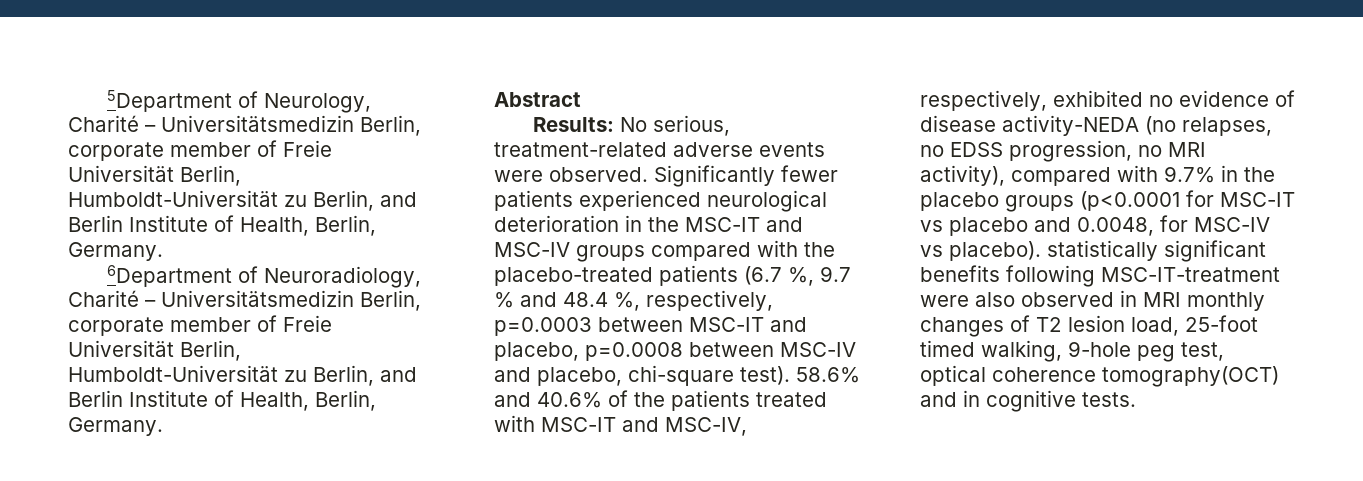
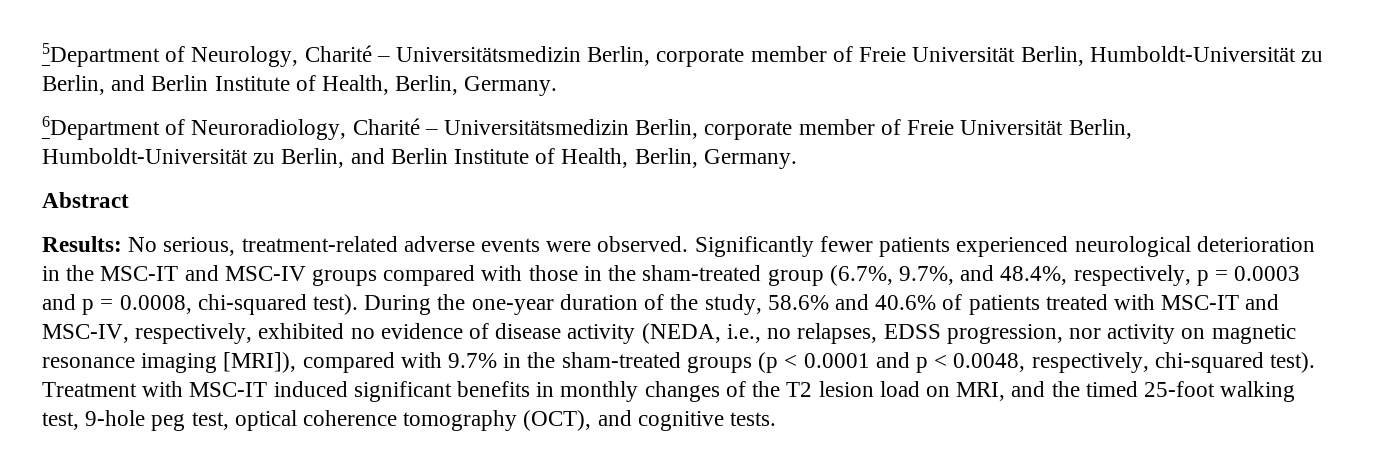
- Significantly fewer patients experienced neurological deterioration in the MSC-IT and MSC-IV groups compared with the placebo-treated patients (6.7 %, 9.7 % and 48.4 %, respectively, p=0.0003 between MSC-IT and placebo, p=0.0008 between MSC-IV and placebo, chi-square test). 58.6% and 40.6% of the patients treated with MSC-IT and MSC-IV, respectively, exhibited no evidence of disease activity-NEDA (no relapses, no EDSS progression, no MRI activity), compared with 9.7% in the placebo groups (p<0.0001 for MSC-IT vs placebo and 0.0048, for MSC-IV vs placebo). statistically significant benefits following MSC-IT-treatment were also observed in MRI monthly changes of T2 lesion load, 25-foot timed walking, 9-hole peg test, optical coherence tomography(OCT) and in cognitive tests.
+ Significantly fewer patients experienced neurological deterioration in the MSC-IT and MSC-IV groups compared with those in the sham-treated group (6.7%, 9.7%, and 48.4%, respectively, p = 0.0003 and p = 0.0008, chi-squared test). During the one-year duration of the study, 58.6% and 40.6% of patients treated with MSC-IT and MSC-IV, respectively, exhibited no evidence of disease activity (NEDA, i.e., no relapses, EDSS progression, nor activity on magnetic resonance imaging [MRI]), compared with 9.7% in the sham-treated groups (p < 0.0001 and p < 0.0048, respectively, chi-squared test). Treatment with MSC-IT induced significant benefits in monthly changes of the T2 lesion load on MRI, and the timed 25-foot walking test, 9-hole peg test, optical coherence tomography (OCT), and cognitive tests.

